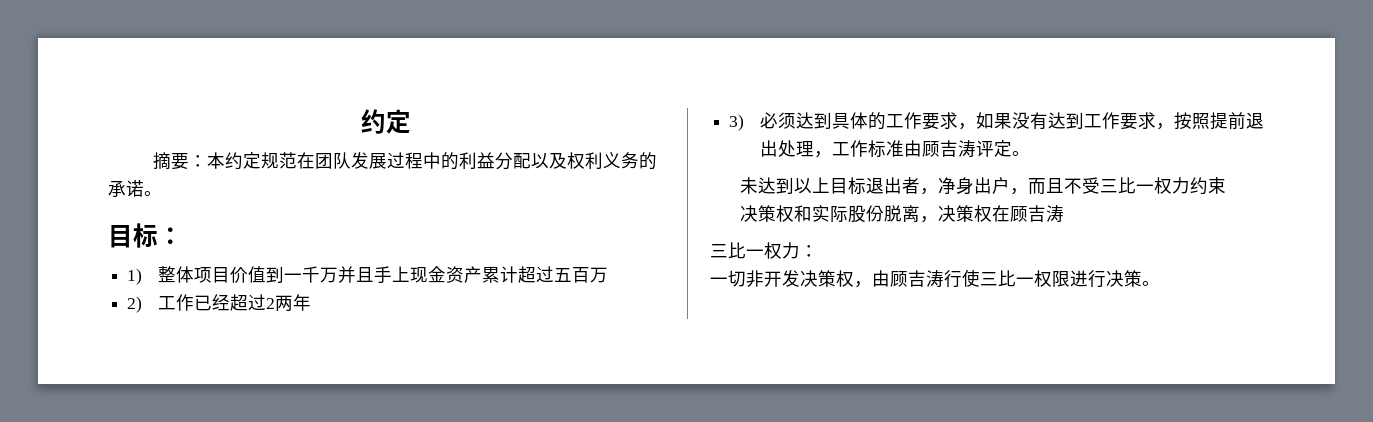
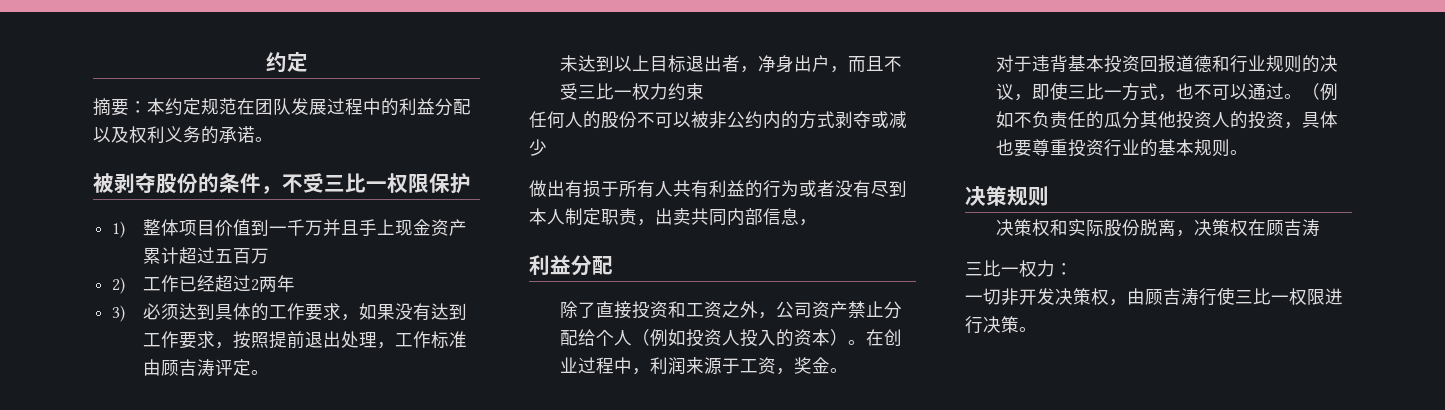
- 目标：
+ 被剥夺股份的条件，不受三比一权限保护
+ 任何人的股份不可以被非公约内的方式剥夺或减少
+ 做出有损于所有人共有利益的行为或者没有尽到本人制定职责，出卖共同内部信息，
+ 利益分配
+ 除了直接投资和工资之外，公司资产禁止分配给个人（例如投资人投入的资本）。在创业过程中，利润来源于工资，奖金。
+ 对于违背基本投资回报道德和行业规则的决议，即使三比一方式，也不可以通过。（例如不负责任的瓜分其他投资人的投资，具体也要尊重投资行业的基本规则。
+ 决策规则

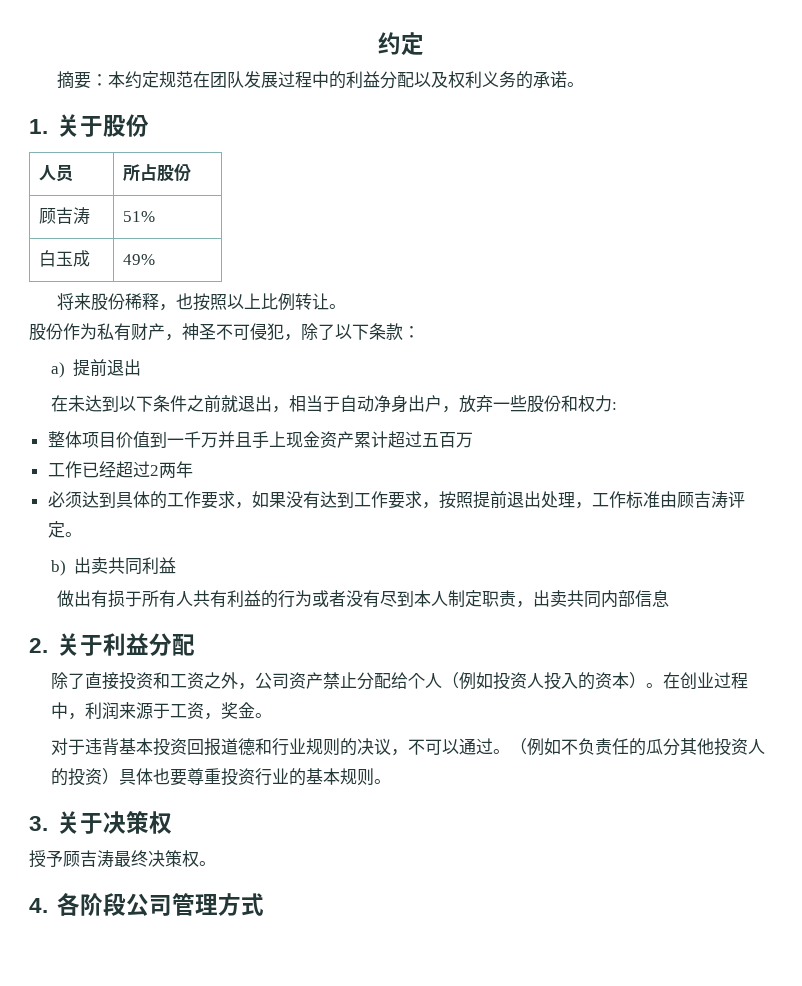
- 被剥夺股份的条件，不受三比一权限保护
- 1)整体项目价值到一千万并且手上现金资产累计超过五百万
+ 1.关于股份
+ 人员 | 所占股份
+ 顾吉涛 | 51%
+ 白玉成 | 49%
+ 将来股份稀释，也按照以上比例转让。
+ 股份作为私有财产，神圣不可侵犯，除了以下条款：
+ a)提前退出
+ 在未达到以下条件之前就退出，相当于自动净身出户，放弃一些股份和权力:
+ 整体项目价值到一千万并且手上现金资产累计超过五百万
- 2)工作已经超过2两年
+ 工作已经超过2两年
- 3)必须达到具体的工作要求，如果没有达到工作要求，按照提前退出处理，工作标准由顾吉涛评定。
+ 必须达到具体的工作要求，如果没有达到工作要求，按照提前退出处理，工作标准由顾吉涛评定。
- 未达到以上目标退出者，净身出户，而且不受三比一权力约束
- 任何人的股份不可以被非公约内的方式剥夺或减少
+ b)出卖共同利益
- 做出有损于所有人共有利益的行为或者没有尽到本人制定职责，出卖共同内部信息，
- 利益分配
+ 做出有损于所有人共有利益的行为或者没有尽到本人制定职责，出卖共同内部信息
+ 2.关于利益分配
- 对于违背基本投资回报道德和行业规则的决议，即使三比一方式，也不可以通过。
+ 对于违背基本投资回报道德和行业规则的决议，不可以通过。
- （例如不负责任的瓜分其他投资人的投资，具体也要尊重投资行业的基本规则。
+ （例如不负责任的瓜分其他投资人的投资）具体也要尊重投资行业的基本规则。
- 决策规则
- 决策权和实际股份脱离，决策权在顾吉涛
- 三比一权力：
- 一切非开发决策权，由顾吉涛行使三比一权限进行决策。
+ 3.关于决策权
+ 授予顾吉涛最终决策权。
+ 4.各阶段公司管理方式

